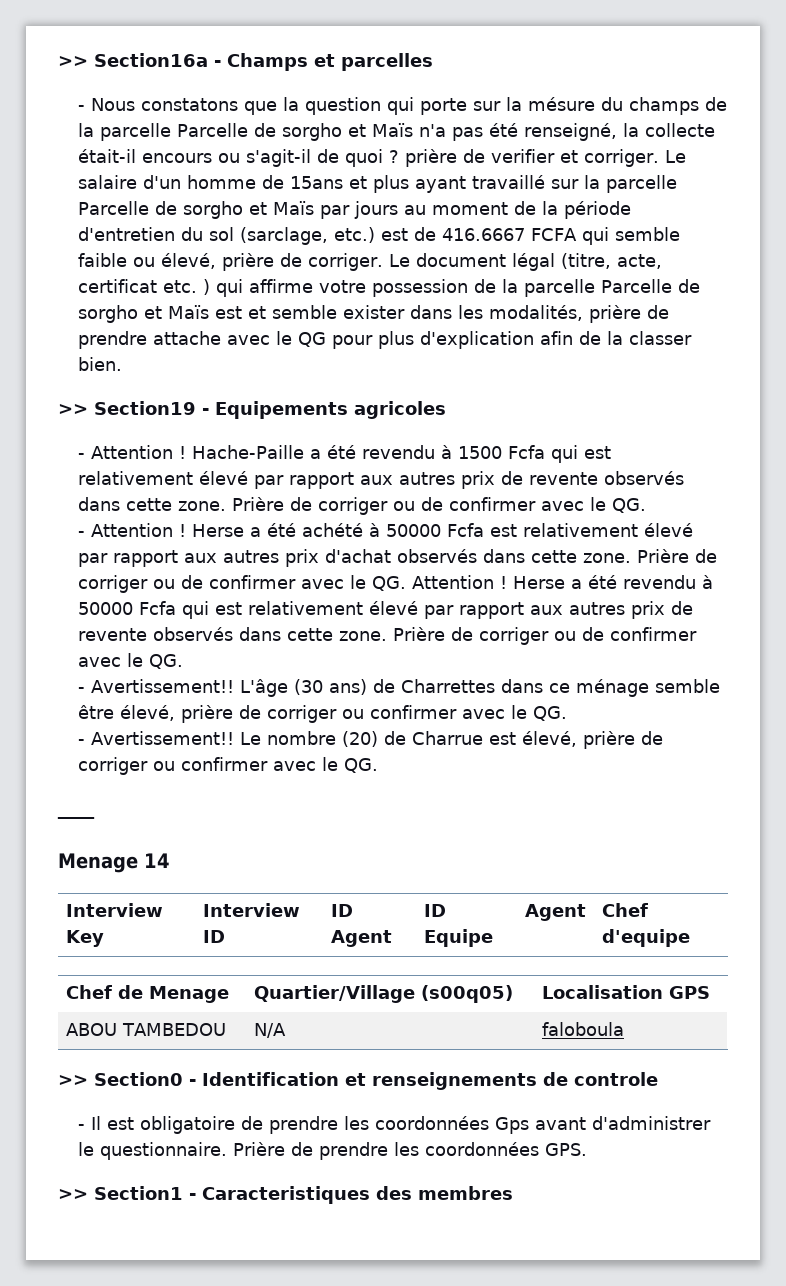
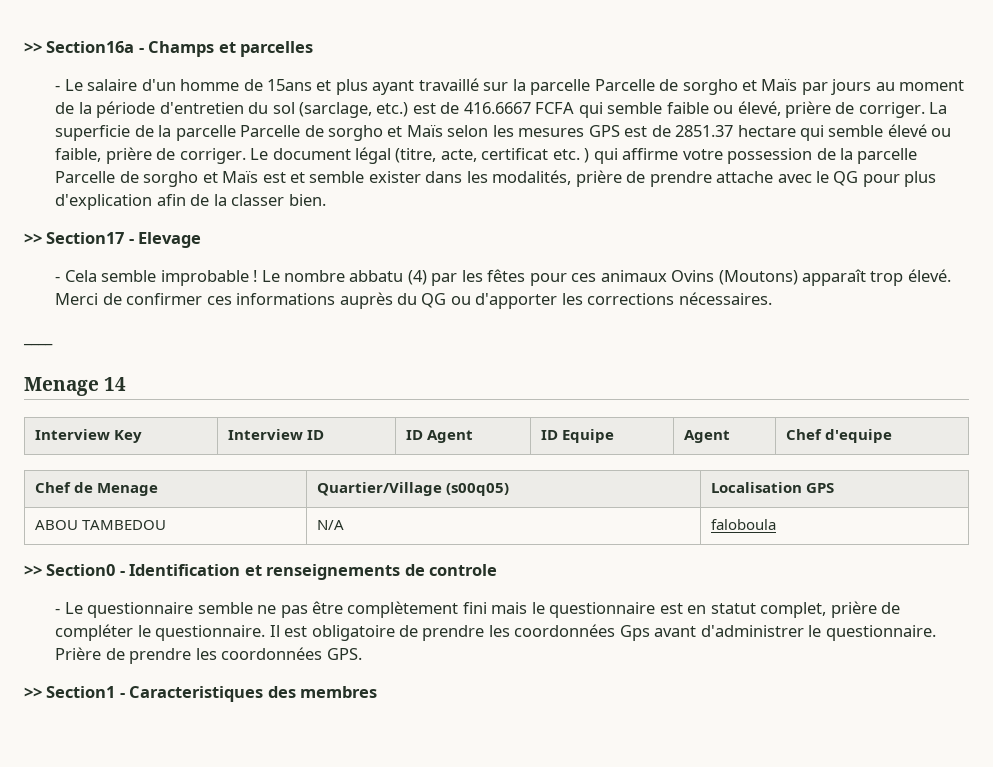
- - Nous constatons que la question qui porte sur la mésure du champs de la parcelle Parcelle de sorgho et Maïs n'a pas été renseigné, la collecte était-il encours ou s'agit-il de quoi ? prière de verifier et corriger. Le salaire d'un homme de 15ans et plus ayant travaillé sur la parcelle Parcelle de sorgho et Maïs par jours au moment de la période d'entretien du sol (sarclage, etc.) est de 416.6667 FCFA qui semble faible ou élevé, prière de corriger.
+ - Le salaire d'un homme de 15ans et plus ayant travaillé sur la parcelle Parcelle de sorgho et Maïs par jours au moment de la période d'entretien du sol (sarclage, etc.) est de 416.6667 FCFA qui semble faible ou élevé, prière de corriger.
+ La superficie de la parcelle Parcelle de sorgho et Maïs selon les mesures GPS est de 2851.37 hectare qui semble élevé ou faible, prière de corriger.
- >> Section19 - Equipements agricoles
- - Attention ! Hache-Paille a été revendu à 1500 Fcfa qui est relativement élevé par rapport aux autres prix de revente observés dans cette zone. Prière de corriger ou de confirmer avec le QG.
- - Attention ! Herse a été achété à 50000 Fcfa est relativement élevé par rapport aux autres prix d'achat observés dans cette zone. Prière de corriger ou de confirmer avec le QG. Attention ! Herse a été revendu à 50000 Fcfa qui est relativement élevé par rapport aux autres prix de revente observés dans cette zone. Prière de corriger ou de confirmer avec le QG.
- - Avertissement!! L'âge (30 ans) de Charrettes dans ce ménage semble être élevé, prière de corriger ou confirmer avec le QG.
- - Avertissement!! Le nombre (20) de Charrue est élevé, prière de corriger ou confirmer avec le QG.
+ >> Section17 - Elevage
+ - Cela semble improbable ! Le nombre abbatu (4) par les fêtes pour ces animaux Ovins (Moutons) apparaît trop élevé. Merci de confirmer ces informations auprès du QG ou d'apporter les corrections nécessaires.
- - Il est obligatoire de prendre les coordonnées Gps avant d'administrer le questionnaire.
+ - Le questionnaire semble ne pas être complètement fini mais le questionnaire est en statut complet, prière de compléter le questionnaire. Il est obligatoire de prendre les coordonnées Gps avant d'administrer le questionnaire.

